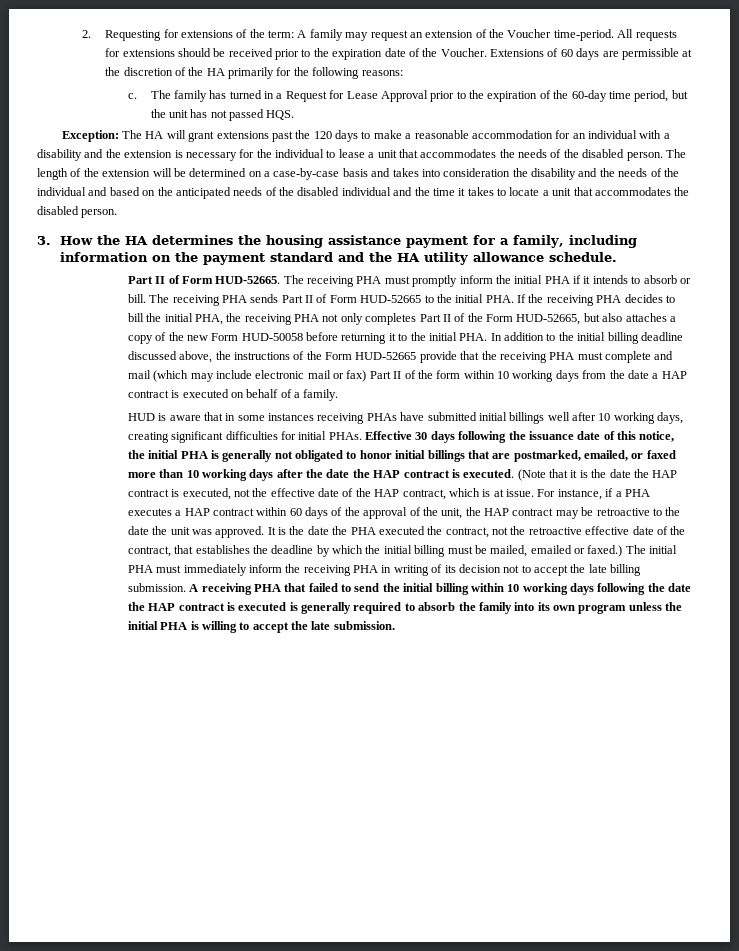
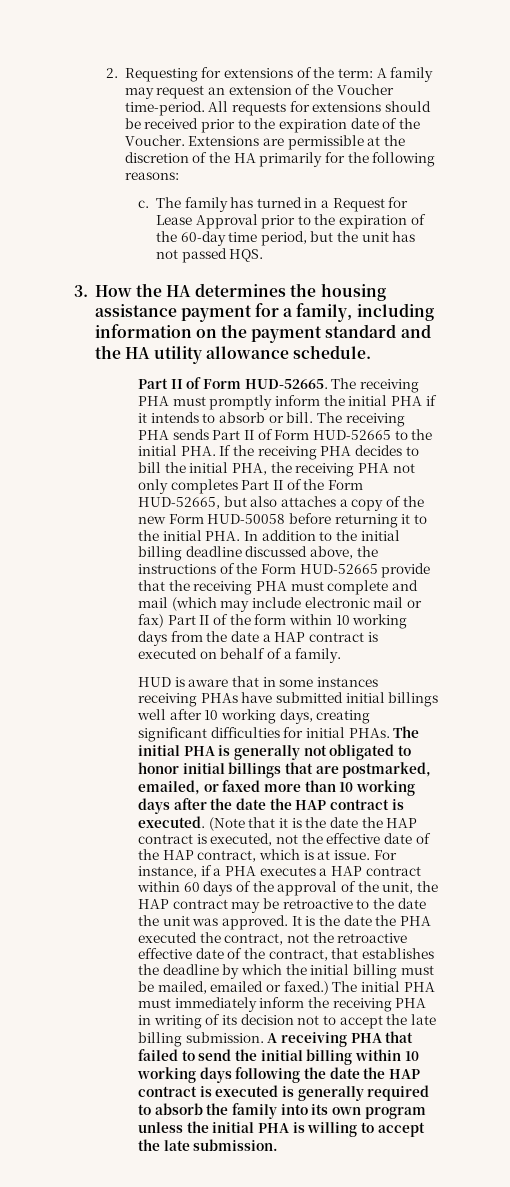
- Extensions of 60 days are permissible at the discretion of the HA primarily for the following reasons:
+ Extensions are permissible at the discretion of the HA primarily for the following reasons:
- Exception: The HA will grant extensions past the 120 days to make a reasonable accommodation for an individual with a disability and the extension is necessary for the individual to lease a unit that accommodates the needs of the disabled person. The length of the extension will be determined on a case-by-case basis and takes into consideration the disability and the needs of the individual and based on the anticipated needs of the disabled individual and the time it takes to locate a unit that accommodates the disabled person.
- Effective 30 days following the issuance date of this notice, the initial PHA is generally not obligated to honor initial billings that are postmarked, emailed, or faxed more than 10 working days after the date the HAP contract is executed.
+ The initial PHA is generally not obligated to honor initial billings that are postmarked, emailed, or faxed more than 10 working days after the date the HAP contract is executed.

